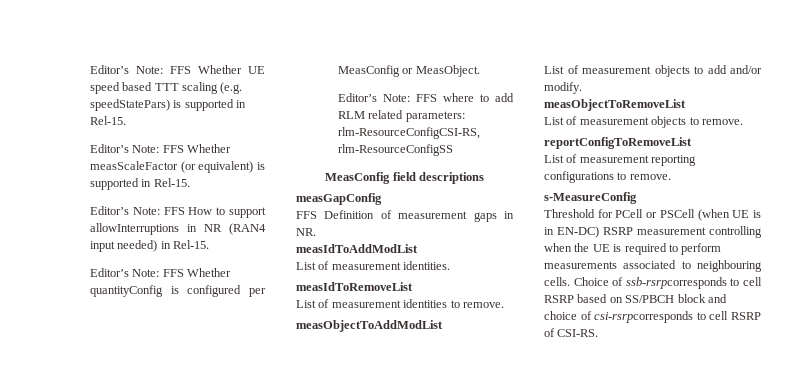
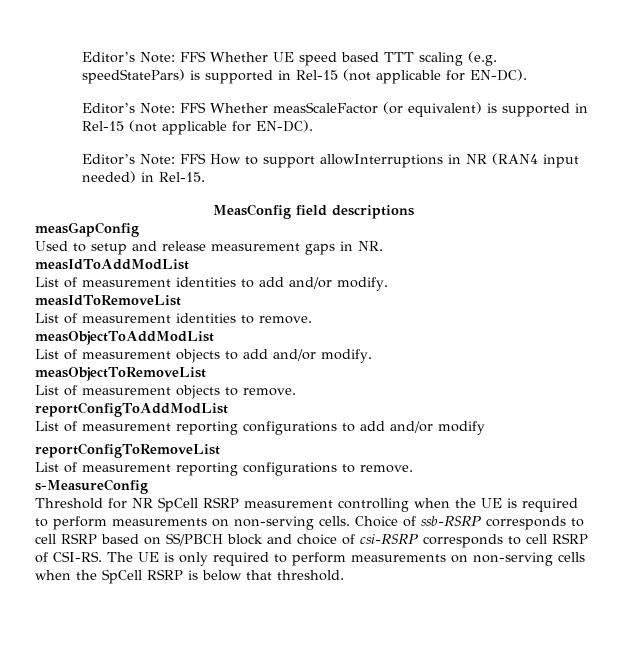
- Editor’s Note: FFS Whether UE speed based TTT scaling (e.g. speedStatePars) is supported in Rel-15.
+ Editor’s Note: FFS Whether UE speed based TTT scaling (e.g. speedStatePars) is supported in Rel-15 (not applicable for EN-DC).
- Editor’s Note: FFS Whether measScaleFactor (or equivalent) is supported in Rel-15.
+ Editor’s Note: FFS Whether measScaleFactor (or equivalent) is supported in Rel-15 (not applicable for EN-DC).
- Editor’s Note: FFS Whether quantityConfig is configured per MeasConfig or MeasObject.
- Editor’s Note: FFS where to add RLM related parameters: rlm-ResourceConfigCSI-RS, rlm-ResourceConfigSS
- FFS Definition of measurement gaps in NR.
+ Used to setup and release measurement gaps in NR.
- List of measurement identities.
+ List of measurement identities to add and/or modify.
+ reportConfigToAddModList
+ List of measurement reporting configurations to add and/or modify
- Threshold for PCell or PSCell (when UE is in EN-DC) RSRP measurement controlling when the UE is required to perform measurements associated to neighbouring cells.
+ Threshold for NR SpCell RSRP measurement controlling when the UE is required to perform measurements on non-serving cells.
- Choice of ssb-rsrpcorresponds to cell RSRP based on SS/PBCH block and choice of csi-rsrpcorresponds to cell RSRP of CSI-RS.
+ Choice of ssb-RSRP corresponds to cell RSRP based on SS/PBCH block and choice of csi-RSRP corresponds to cell RSRP of CSI-RS.
+ The UE is only required to perform measurements on non-serving cells when the SpCell RSRP is below that threshold.

